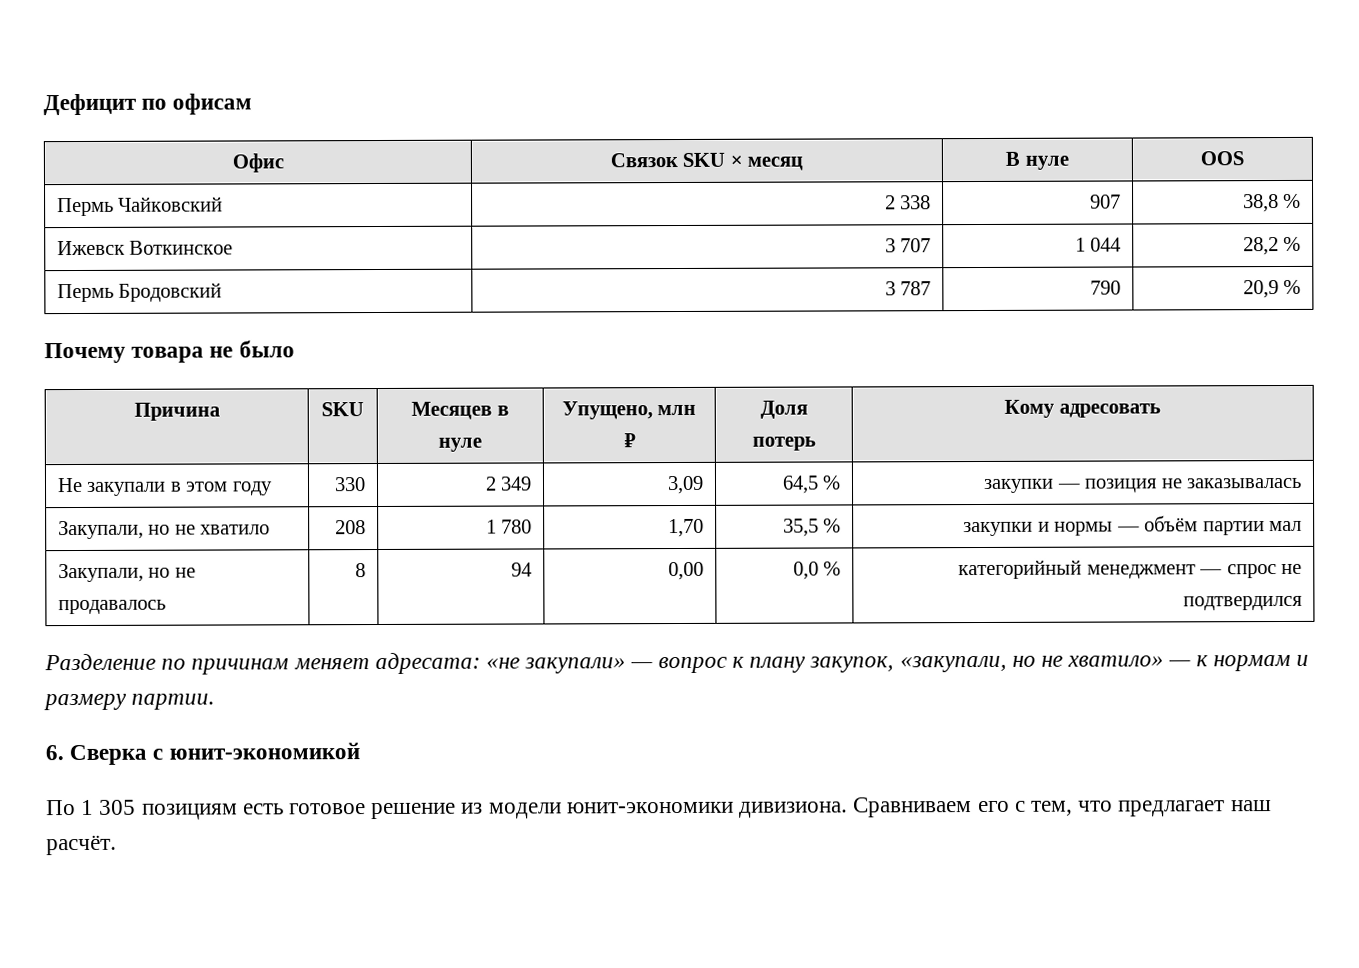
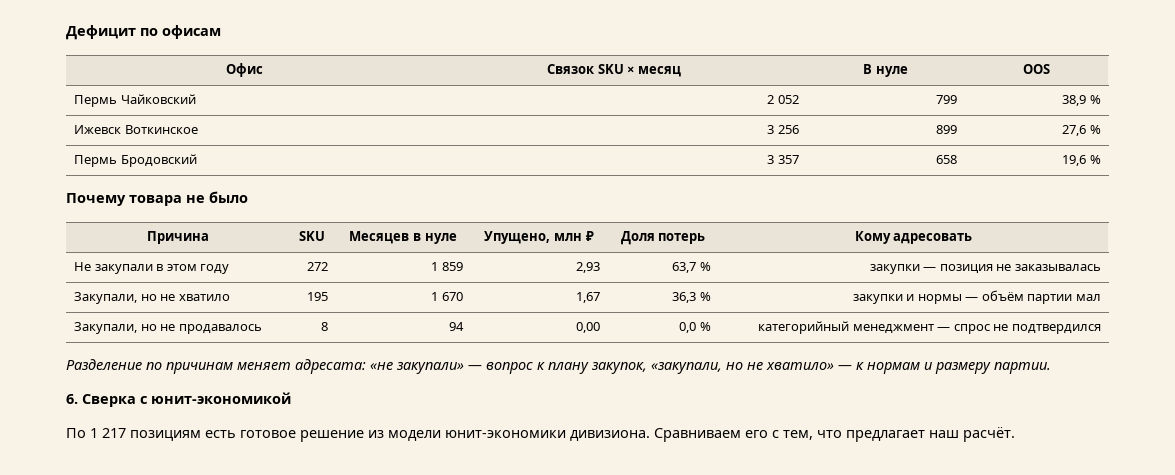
- Пермь Чайковский | 2 338 | 907 | 38,8 %
+ Пермь Чайковский | 2 052 | 799 | 38,9 %
- Ижевск Воткинское | 3 707 | 1 044 | 28,2 %
+ Ижевск Воткинское | 3 256 | 899 | 27,6 %
- Пермь Бродовский | 3 787 | 790 | 20,9 %
+ Пермь Бродовский | 3 357 | 658 | 19,6 %
- Не закупали в этом году | 330 | 2 349 | 3,09 | 64,5 % | закупки — позиция не заказывалась
+ Не закупали в этом году | 272 | 1 859 | 2,93 | 63,7 % | закупки — позиция не заказывалась
- Закупали, но не хватило | 208 | 1 780 | 1,70 | 35,5 % | закупки и нормы — объём партии мал
+ Закупали, но не хватило | 195 | 1 670 | 1,67 | 36,3 % | закупки и нормы — объём партии мал
- По 1 305 позициям есть готовое решение из модели юнит-экономики дивизиона.
+ По 1 217 позициям есть готовое решение из модели юнит-экономики дивизиона.

